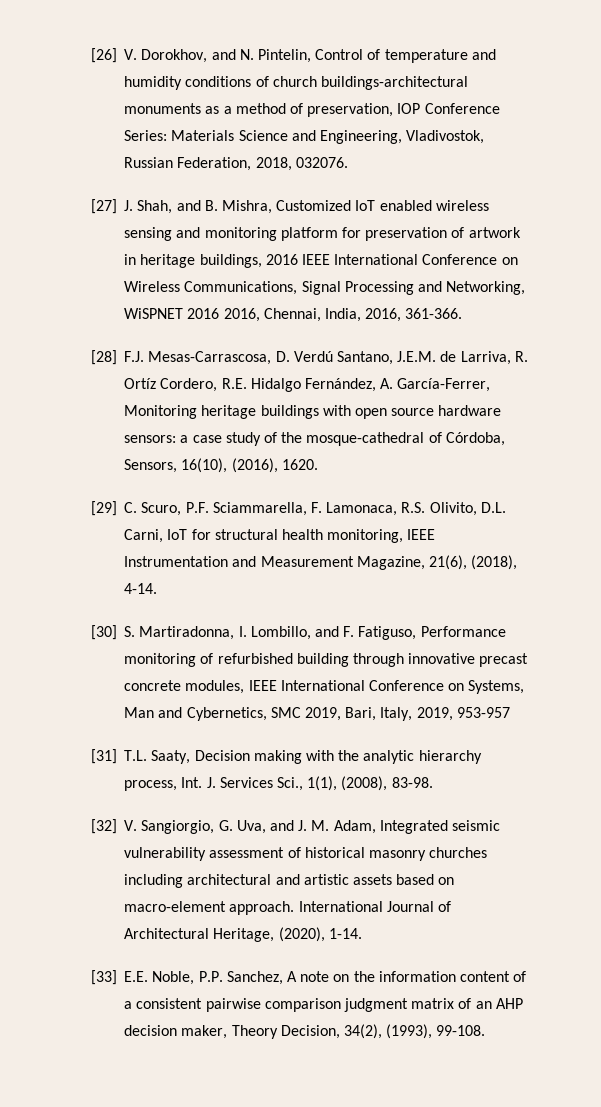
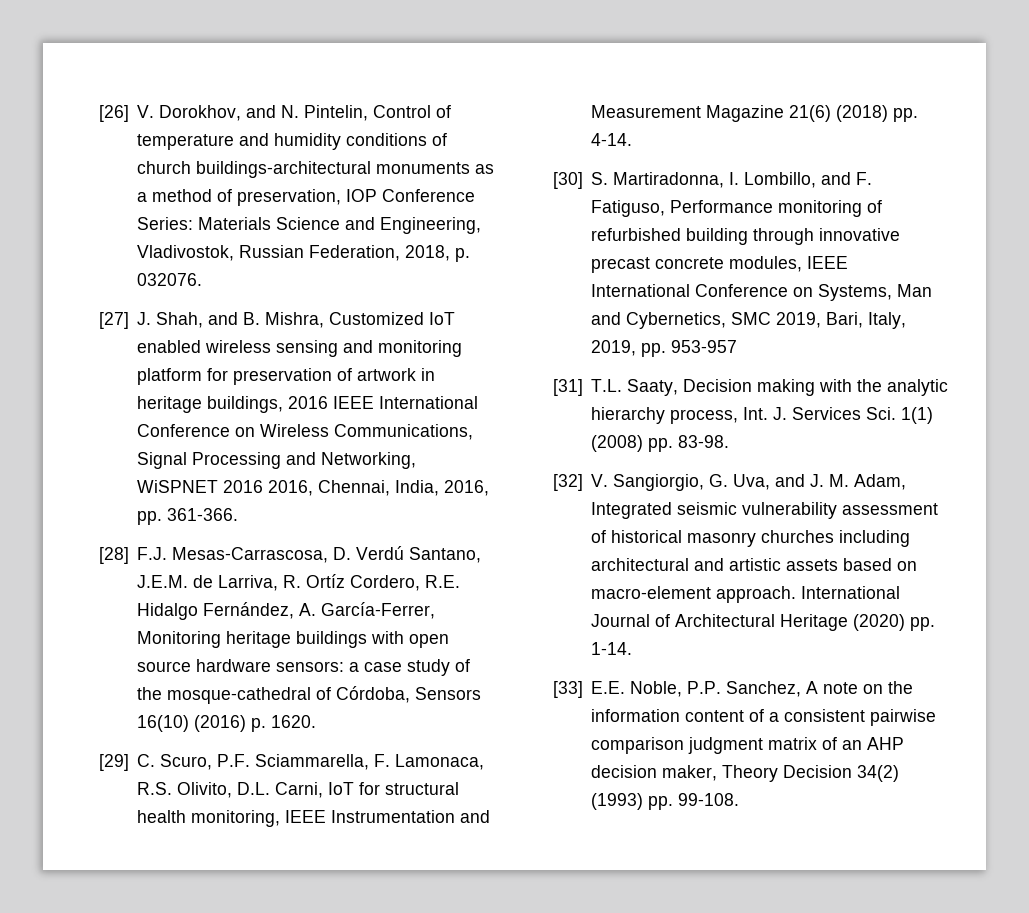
- [26] V. Dorokhov, and N. Pintelin, Control of temperature and humidity conditions of church buildings-architectural monuments as a method of preservation, IOP Conference Series: Materials Science and Engineering, Vladivostok, Russian Federation, 2018, 032076.
+ [26] V. Dorokhov, and N. Pintelin, Control of temperature and humidity conditions of church buildings-architectural monuments as a method of preservation, IOP Conference Series: Materials Science and Engineering, Vladivostok, Russian Federation, 2018, p. 032076.
- [27] J. Shah, and B. Mishra, Customized IoT enabled wireless sensing and monitoring platform for preservation of artwork in heritage buildings, 2016 IEEE International Conference on Wireless Communications, Signal Processing and Networking, WiSPNET 2016 2016, Chennai, India, 2016, 361-366.
+ [27] J. Shah, and B. Mishra, Customized IoT enabled wireless sensing and monitoring platform for preservation of artwork in heritage buildings, 2016 IEEE International Conference on Wireless Communications, Signal Processing and Networking, WiSPNET 2016 2016, Chennai, India, 2016, pp. 361-366.
- [28] F.J. Mesas-Carrascosa, D. Verdú Santano, J.E.M. de Larriva, R. Ortíz Cordero, R.E. Hidalgo Fernández, A. García-Ferrer, Monitoring heritage buildings with open source hardware sensors: a case study of the mosque-cathedral of Córdoba, Sensors, 16(10), (2016), 1620.
+ [28] F.J. Mesas-Carrascosa, D. Verdú Santano, J.E.M. de Larriva, R. Ortíz Cordero, R.E. Hidalgo Fernández, A. García-Ferrer, Monitoring heritage buildings with open source hardware sensors: a case study of the mosque-cathedral of Córdoba, Sensors 16(10) (2016) p. 1620.
- [29] C. Scuro, P.F. Sciammarella, F. Lamonaca, R.S. Olivito, D.L. Carni, IoT for structural health monitoring, IEEE Instrumentation and Measurement Magazine, 21(6), (2018), 4-14.
+ [29] C. Scuro, P.F. Sciammarella, F. Lamonaca, R.S. Olivito, D.L. Carni, IoT for structural health monitoring, IEEE Instrumentation and Measurement Magazine 21(6) (2018) pp. 4-14.
- [30] S. Martiradonna, I. Lombillo, and F. Fatiguso, Performance monitoring of refurbished building through innovative precast concrete modules, IEEE International Conference on Systems, Man and Cybernetics, SMC 2019, Bari, Italy, 2019, 953-957
+ [30] S. Martiradonna, I. Lombillo, and F. Fatiguso, Performance monitoring of refurbished building through innovative precast concrete modules, IEEE International Conference on Systems, Man and Cybernetics, SMC 2019, Bari, Italy, 2019, pp. 953-957
- [31] T.L. Saaty, Decision making with the analytic hierarchy process, Int. J. Services Sci., 1(1), (2008), 83-98.
+ [31] T.L. Saaty, Decision making with the analytic hierarchy process, Int. J. Services Sci. 1(1) (2008) pp. 83-98.
- International Journal of Architectural Heritage, (2020), 1-14.
+ International Journal of Architectural Heritage (2020) pp. 1-14.
- [33] E.E. Noble, P.P. Sanchez, A note on the information content of a consistent pairwise comparison judgment matrix of an AHP decision maker, Theory Decision, 34(2), (1993), 99-108.
+ [33] E.E. Noble, P.P. Sanchez, A note on the information content of a consistent pairwise comparison judgment matrix of an AHP decision maker, Theory Decision 34(2) (1993) pp. 99-108.

